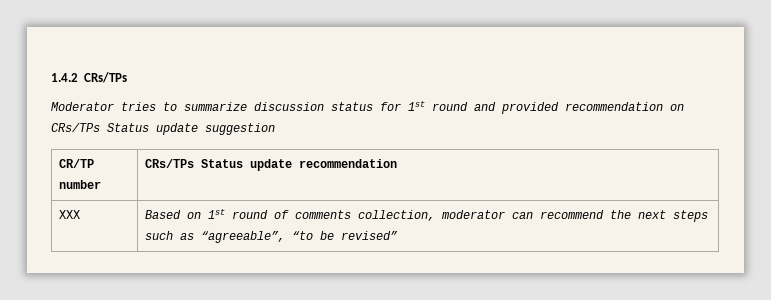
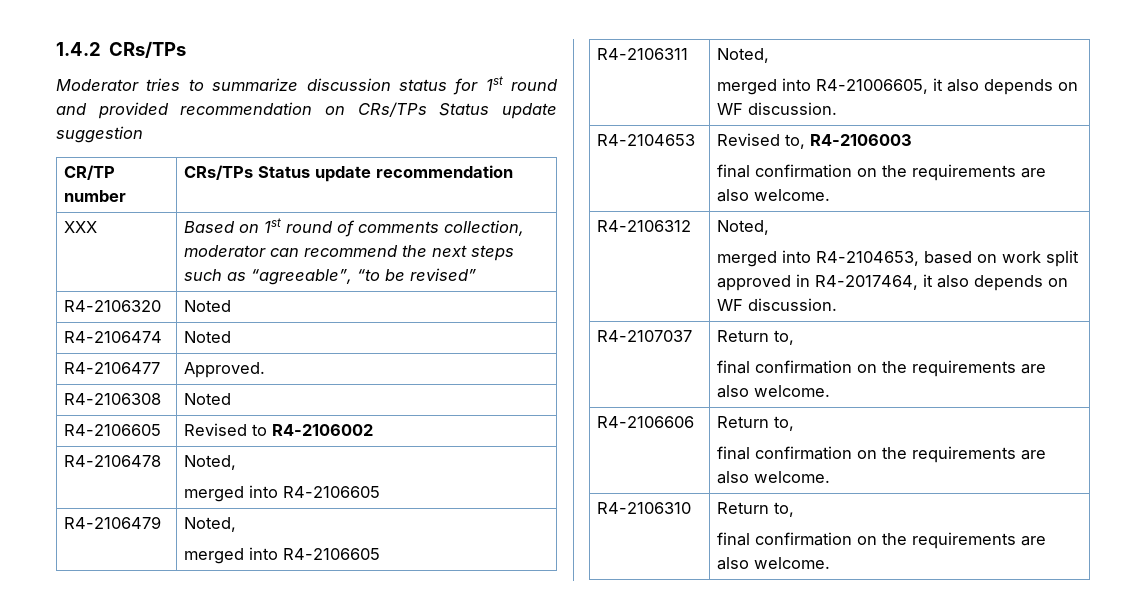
+ R4-2106320 | Noted
+ R4-2106474 | Noted
+ R4-2106477 | Approved.
+ R4-2106308 | Noted
+ R4-2106605 | Revised to R4-2106002
+ R4-2106478 | Noted,
+ merged into R4-2106605
+ R4-2106479 | Noted,
+ merged into R4-2106605
+ R4-2106311 | Noted,
+ merged into R4-21006605, it also depends on WF discussion.
+ R4-2104653 | Revised to, R4-2106003
+ final confirmation on the requirements are also welcome.
+ R4-2106312 | Noted,
+ merged into R4-2104653, based on work split approved in R4-2017464, it also depends on WF discussion.
+ R4-2107037 | Return to,
+ final confirmation on the requirements are also welcome.
+ R4-2106606 | Return to,
+ final confirmation on the requirements are also welcome.
+ R4-2106310 | Return to,
+ final confirmation on the requirements are also welcome.

